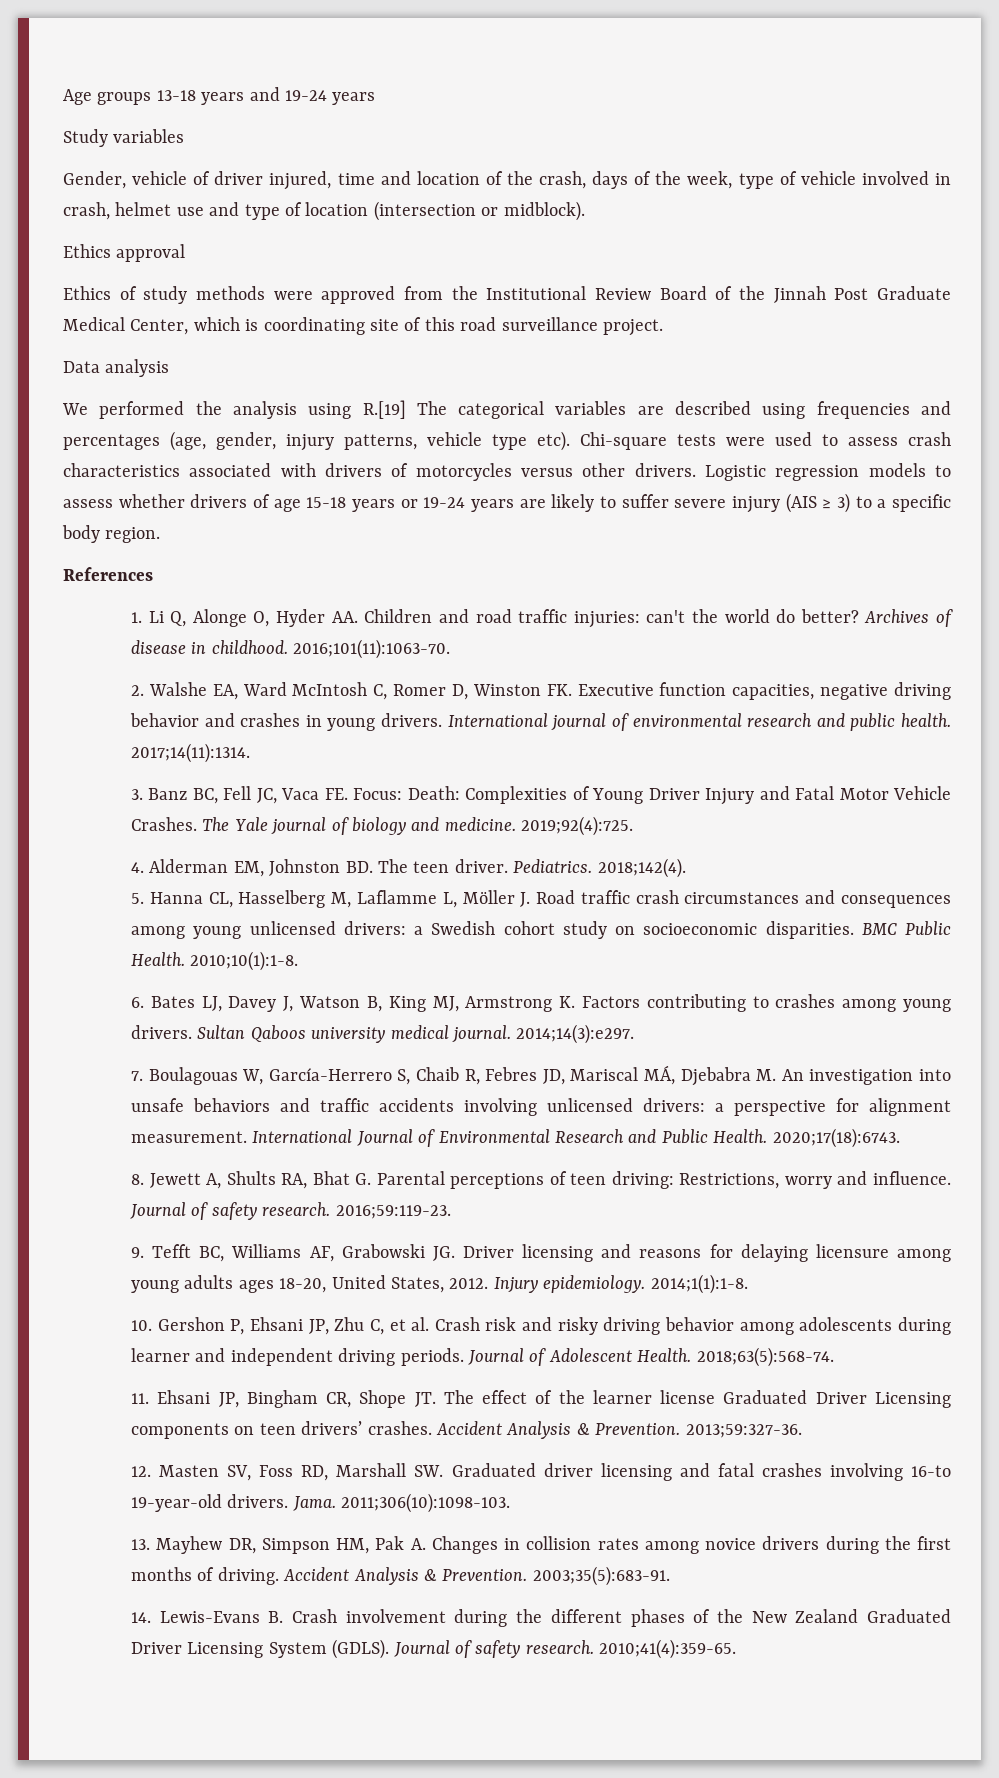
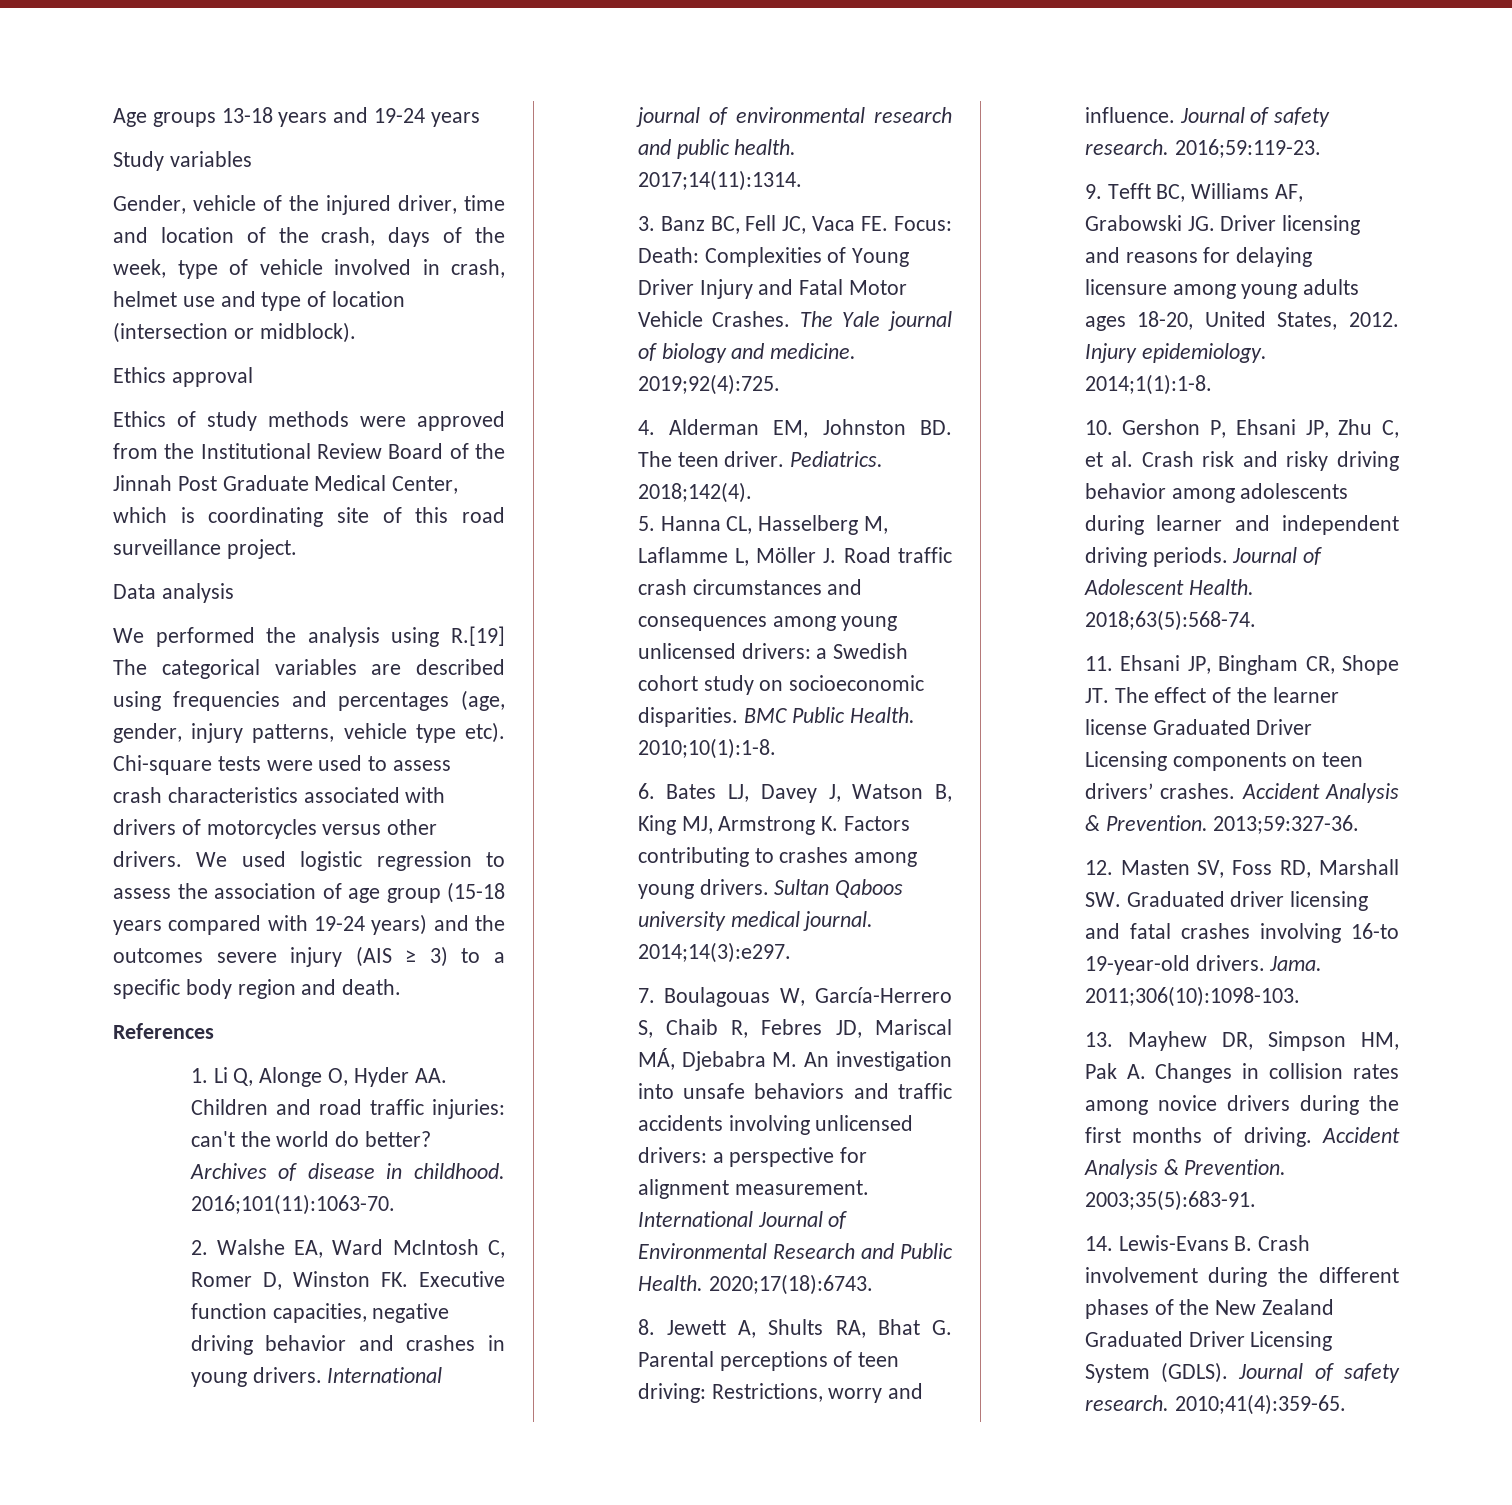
- Gender, vehicle of driver injured, time and location of the crash, days of the week, type of vehicle involved in crash, helmet use and type of location (intersection or midblock).
+ Gender, vehicle of the injured driver, time and location of the crash, days of the week, type of vehicle involved in crash, helmet use and type of location (intersection or midblock).
- Logistic regression models to assess whether drivers of age 15-18 years or 19-24 years are likely to suffer severe injury (AIS ≥ 3) to a specific body region.
+ We used logistic regression to assess the association of age group (15-18 years compared with 19-24 years) and the outcomes severe injury (AIS ≥ 3) to a specific body region and death.

